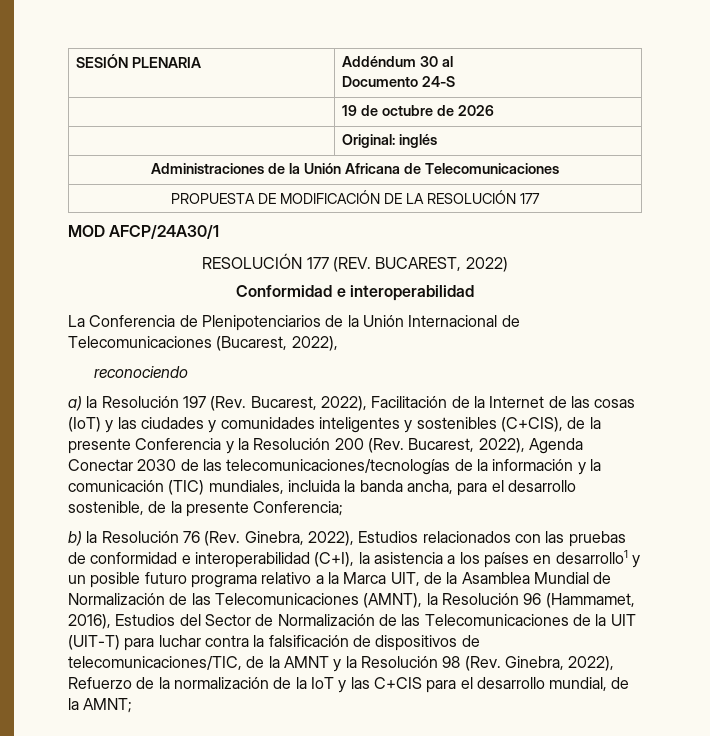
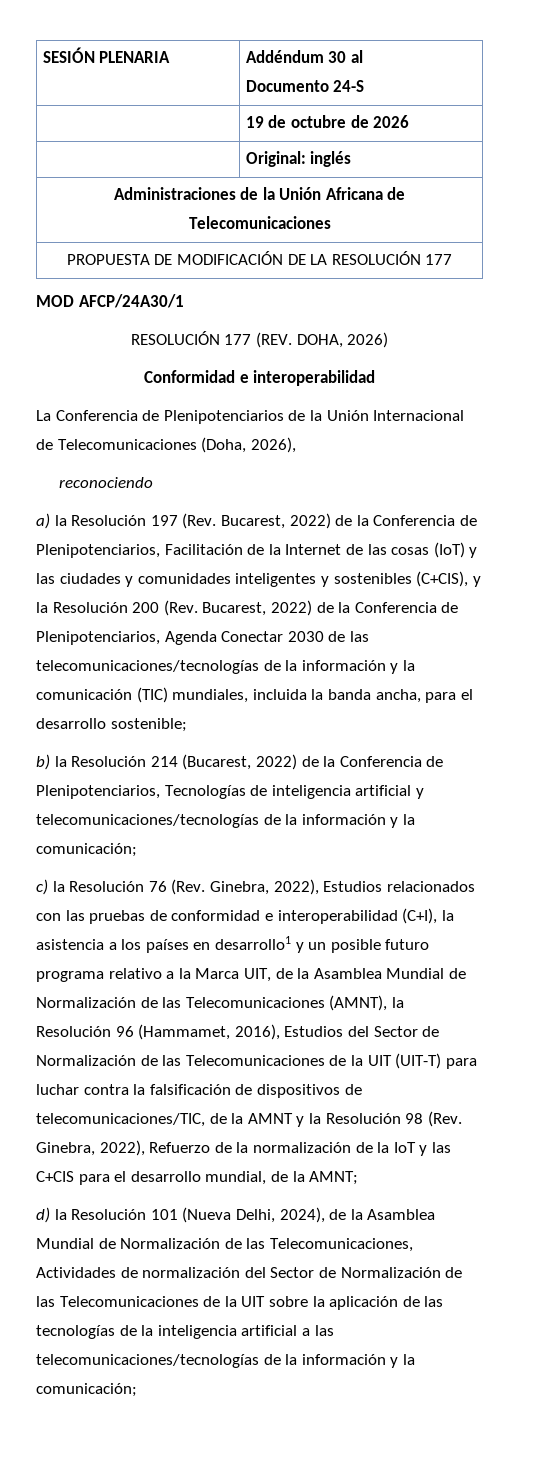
- RESOLUCIÓN 177 (REV. BUCAREST, 2022)
+ RESOLUCIÓN 177 (REV. DOHA, 2026)
- La Conferencia de Plenipotenciarios de la Unión Internacional de Telecomunicaciones (Bucarest, 2022),
+ La Conferencia de Plenipotenciarios de la Unión Internacional de Telecomunicaciones (Doha, 2026),
- a) la Resolución 197 (Rev. Bucarest, 2022), Facilitación de la Internet de las cosas (IoT) y las ciudades y comunidades inteligentes y sostenibles (C+CIS), de la presente Conferencia y la Resolución 200 (Rev. Bucarest, 2022), Agenda Conectar 2030 de las telecomunicaciones/tecnologías de la información y la comunicación (TIC) mundiales, incluida la banda ancha, para el desarrollo sostenible, de la presente Conferencia;
- b) la Resolución 76 (Rev. Ginebra, 2022), Estudios relacionados con las pruebas de conformidad e interoperabilidad (C+I), la asistencia a los países en desarrollo1 y un posible futuro programa relativo a la Marca UIT, de la Asamblea Mundial de Normalización de las Telecomunicaciones (AMNT), la Resolución 96 (Hammamet, 2016), Estudios del Sector de Normalización de las Telecomunicaciones de la UIT (UIT-T) para luchar contra la falsificación de dispositivos de telecomunicaciones/TIC, de la AMNT y la Resolución 98 (Rev. Ginebra, 2022), Refuerzo de la normalización de la IoT y las C+CIS para el desarrollo mundial, de la AMNT;
+ a) la Resolución 197 (Rev. Bucarest, 2022) de la Conferencia de Plenipotenciarios, Facilitación de la Internet de las cosas (IoT) y las ciudades y comunidades inteligentes y sostenibles (C+CIS), y la Resolución 200 (Rev. Bucarest, 2022) de la Conferencia de Plenipotenciarios, Agenda Conectar 2030 de las telecomunicaciones/tecnologías de la información y la comunicación (TIC) mundiales, incluida la banda ancha, para el desarrollo sostenible;
+ b) la Resolución 214 (Bucarest, 2022) de la Conferencia de Plenipotenciarios, Tecnologías de inteligencia artificial y telecomunicaciones/tecnologías de la información y la comunicación;
+ c) la Resolución 76 (Rev. Ginebra, 2022), Estudios relacionados con las pruebas de conformidad e interoperabilidad (C+I), la asistencia a los países en desarrollo1 y un posible futuro programa relativo a la Marca UIT, de la Asamblea Mundial de Normalización de las Telecomunicaciones (AMNT), la Resolución 96 (Hammamet, 2016), Estudios del Sector de Normalización de las Telecomunicaciones de la UIT (UIT-T) para luchar contra la falsificación de dispositivos de telecomunicaciones/TIC, de la AMNT y la Resolución 98 (Rev. Ginebra, 2022), Refuerzo de la normalización de la IoT y las C+CIS para el desarrollo mundial, de la AMNT;
+ d) la Resolución 101 (Nueva Delhi, 2024), de la Asamblea Mundial de Normalización de las Telecomunicaciones, Actividades de normalización del Sector de Normalización de las Telecomunicaciones de la UIT sobre la aplicación de las tecnologías de la inteligencia artificial a las telecomunicaciones/tecnologías de la información y la comunicación;

